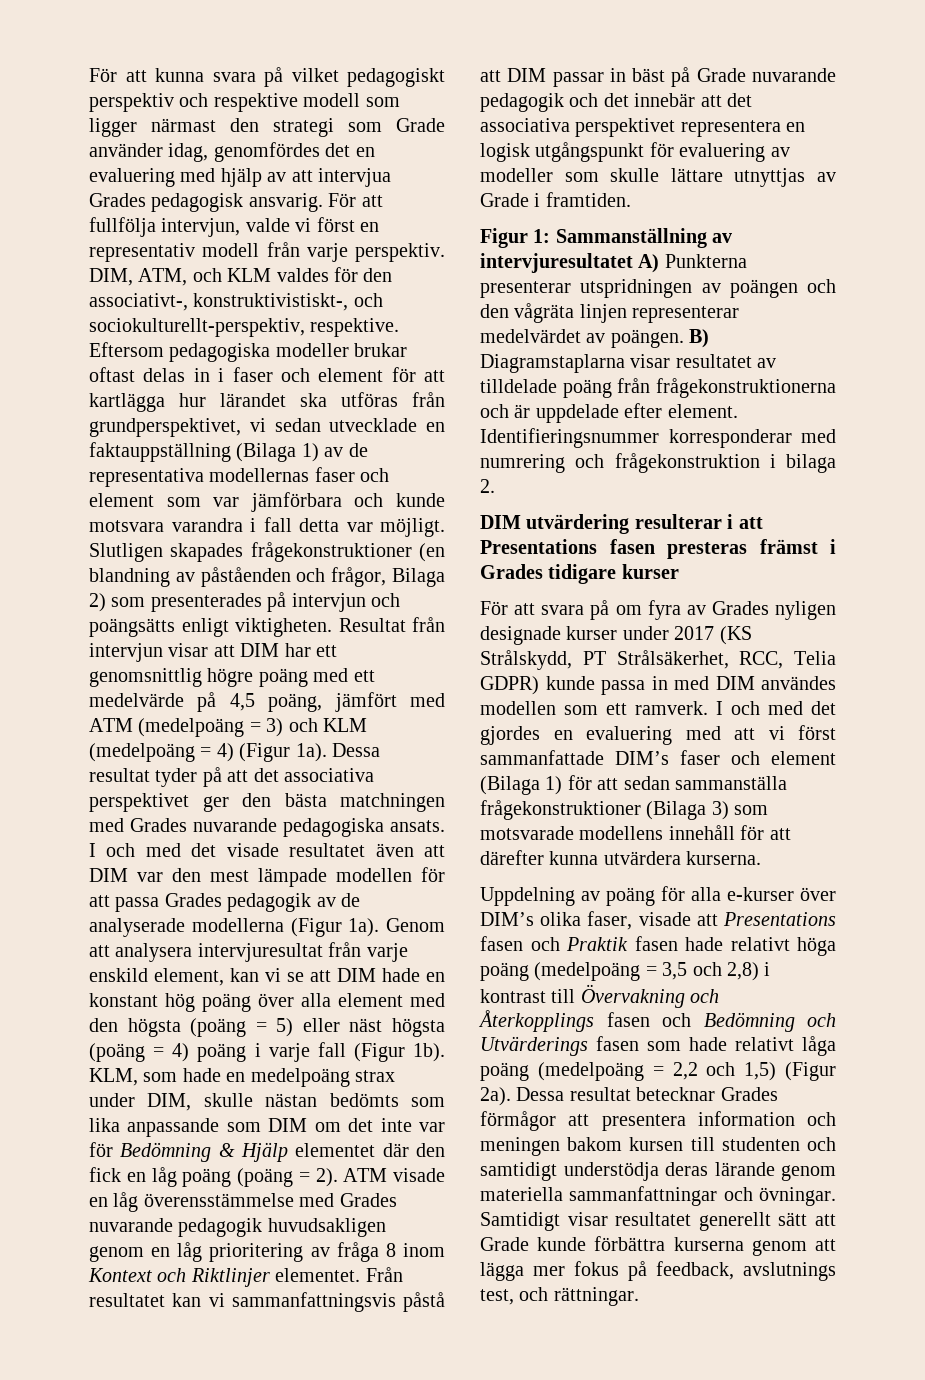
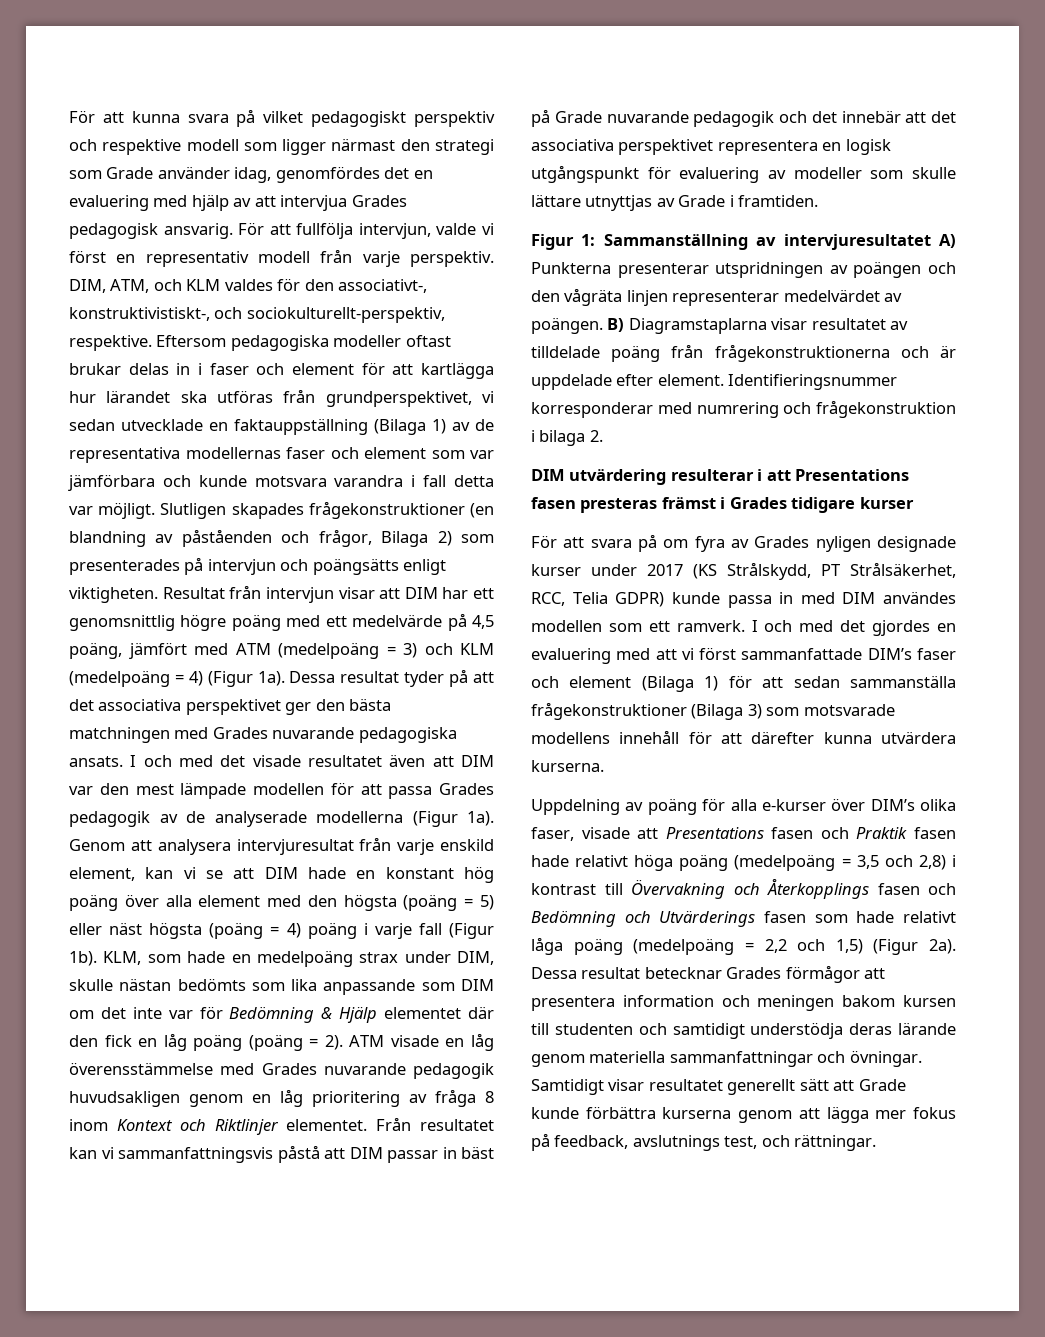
- Eftersom pedagogiska modeller brukar oftast delas in i faser och element för att kartlägga hur lärandet ska utföras från grundperspektivet, vi sedan utvecklade en faktauppställning (Bilaga 1) av de representativa modellernas faser och element som var jämförbara och kunde motsvara varandra i fall detta var möjligt.
+ Eftersom pedagogiska modeller oftast brukar delas in i faser och element för att kartlägga hur lärandet ska utföras från grundperspektivet, vi sedan utvecklade en faktauppställning (Bilaga 1) av de representativa modellernas faser och element som var jämförbara och kunde motsvara varandra i fall detta var möjligt.

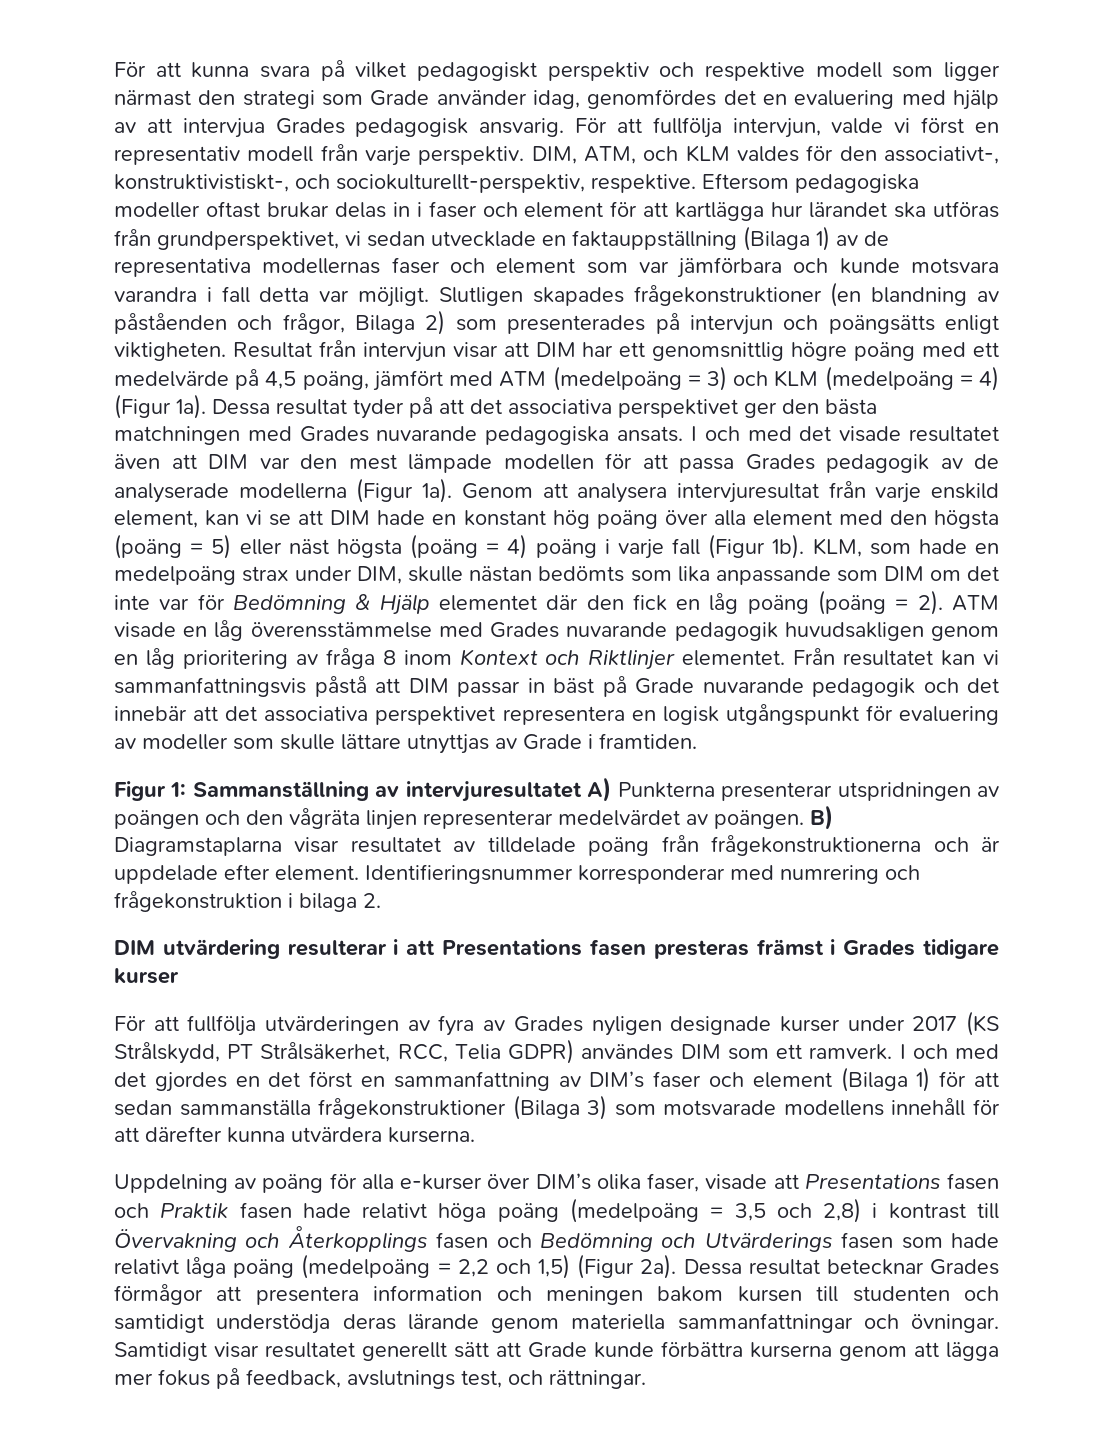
- För att svara på om fyra av Grades nyligen designade kurser under 2017 (KS Strålskydd, PT Strålsäkerhet, RCC, Telia GDPR) kunde passa in med DIM användes modellen som ett ramverk.
+ För att fullfölja utvärderingen av fyra av Grades nyligen designade kurser under 2017 (KS Strålskydd, PT Strålsäkerhet, RCC, Telia GDPR) användes DIM som ett ramverk.
- I och med det gjordes en evaluering med att vi först sammanfattade DIM’s faser och element (Bilaga 1) för att sedan sammanställa frågekonstruktioner (Bilaga 3) som motsvarade modellens innehåll för att därefter kunna utvärdera kurserna.
+ I och med det gjordes en det först en sammanfattning av DIM’s faser och element (Bilaga 1) för att sedan sammanställa frågekonstruktioner (Bilaga 3) som motsvarade modellens innehåll för att därefter kunna utvärdera kurserna.

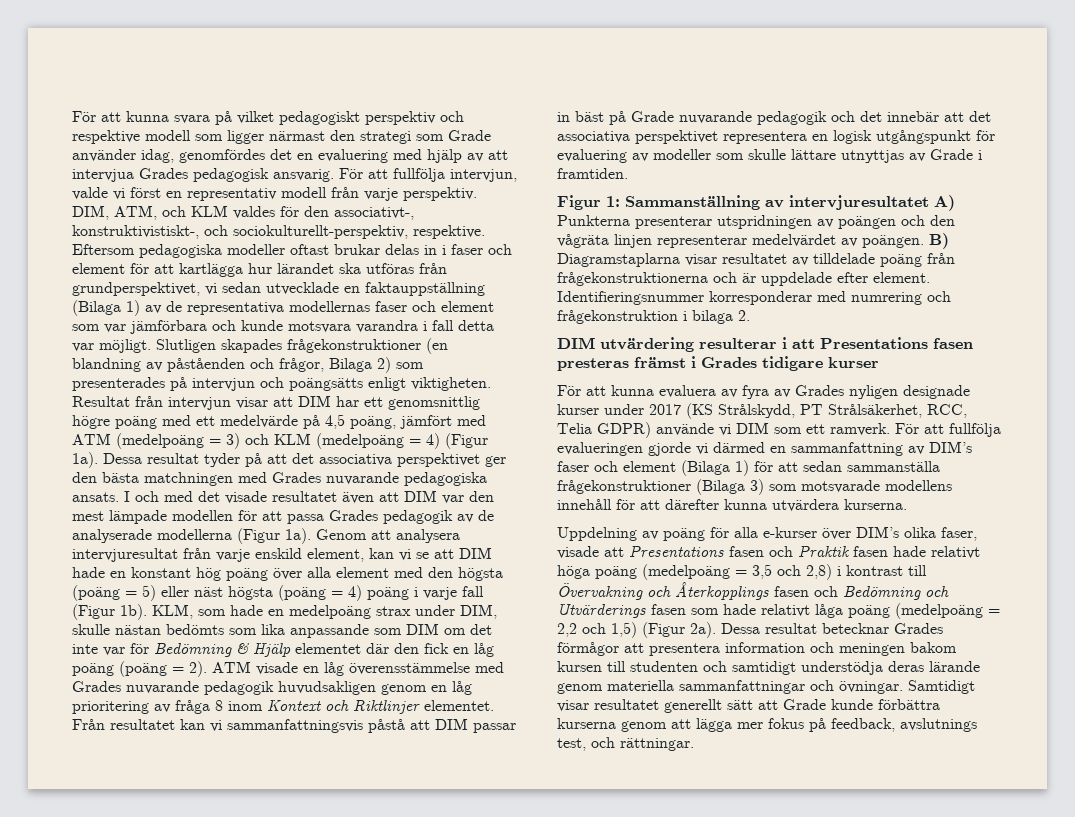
- För att fullfölja utvärderingen av fyra av Grades nyligen designade kurser under 2017 (KS Strålskydd, PT Strålsäkerhet, RCC, Telia GDPR) användes DIM som ett ramverk.
+ För att kunna evaluera av fyra av Grades nyligen designade kurser under 2017 (KS Strålskydd, PT Strålsäkerhet, RCC, Telia GDPR) använde vi DIM som ett ramverk.
- I och med det gjordes en det först en sammanfattning av DIM’s faser och element (Bilaga 1) för att sedan sammanställa frågekonstruktioner (Bilaga 3) som motsvarade modellens innehåll för att därefter kunna utvärdera kurserna.
+ För att fullfölja evalueringen gjorde vi därmed en sammanfattning av DIM’s faser och element (Bilaga 1) för att sedan sammanställa frågekonstruktioner (Bilaga 3) som motsvarade modellens innehåll för att därefter kunna utvärdera kurserna.

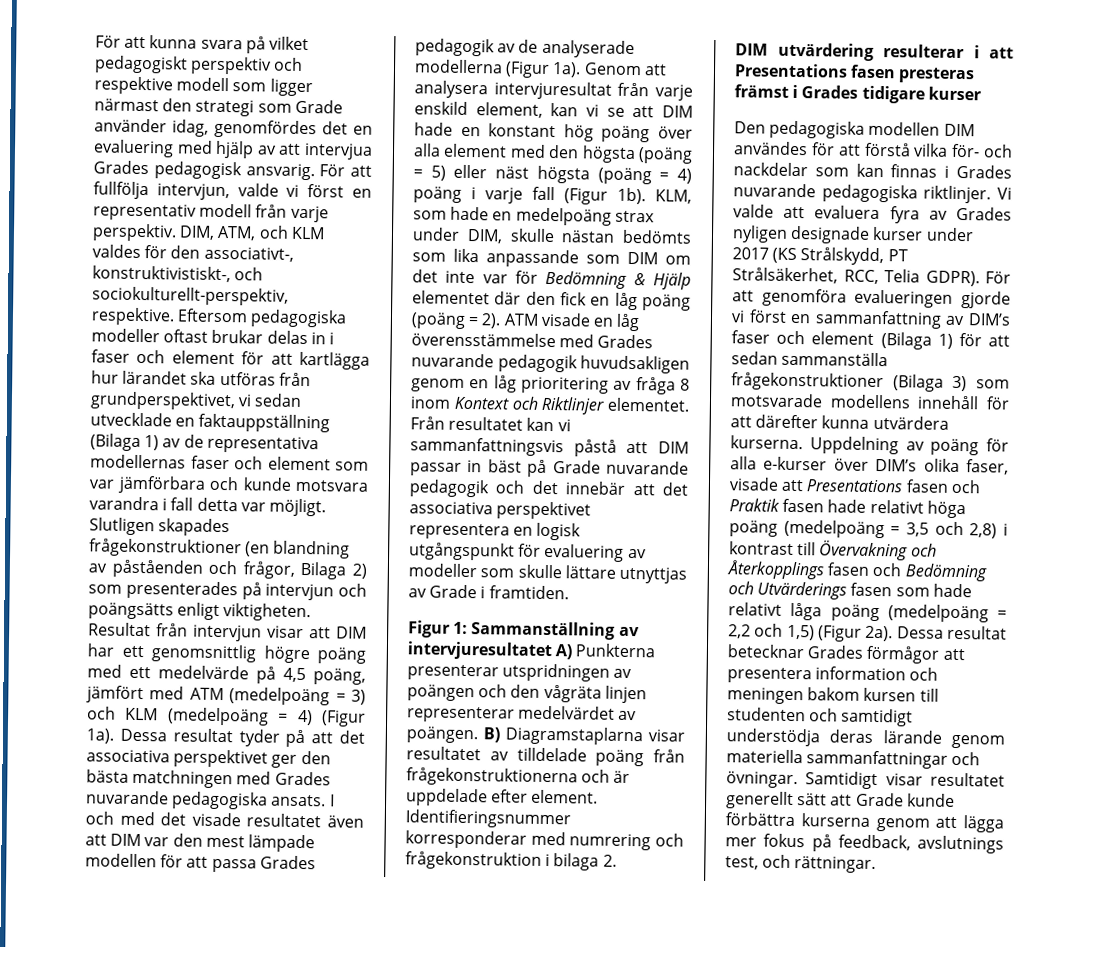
- För att kunna evaluera av fyra av Grades nyligen designade kurser under 2017 (KS Strålskydd, PT Strålsäkerhet, RCC, Telia GDPR) använde vi DIM som ett ramverk. För att fullfölja evalueringen gjorde vi därmed en sammanfattning av DIM’s faser och element (Bilaga 1) för att sedan sammanställa frågekonstruktioner (Bilaga 3) som motsvarade modellens innehåll för att därefter kunna utvärdera kurserna.
- Uppdelning av poäng för alla e-kurser över DIM’s olika faser, visade att Presentations fasen och Praktik fasen hade relativt höga poäng (medelpoäng = 3,5 och 2,8) i kontrast till Övervakning och Återkopplings fasen och Bedömning och Utvärderings fasen som hade relativt låga poäng (medelpoäng = 2,2 och 1,5) (Figur 2a).
+ Den pedagogiska modellen DIM användes för att förstå vilka för- och nackdelar som kan finnas i Grades nuvarande pedagogiska riktlinjer. Vi valde att evaluera fyra av Grades nyligen designade kurser under 2017 (KS Strålskydd, PT Strålsäkerhet, RCC, Telia GDPR). För att genomföra evalueringen gjorde vi först en sammanfattning av DIM’s faser och element (Bilaga 1) för att sedan sammanställa frågekonstruktioner (Bilaga 3) som motsvarade modellens innehåll för att därefter kunna utvärdera kurserna. Uppdelning av poäng för alla e-kurser över DIM’s olika faser, visade att Presentations fasen och Praktik fasen hade relativt höga poäng (medelpoäng = 3,5 och 2,8) i kontrast till Övervakning och Återkopplings fasen och Bedömning och Utvärderings fasen som hade relativt låga poäng (medelpoäng = 2,2 och 1,5) (Figur 2a).

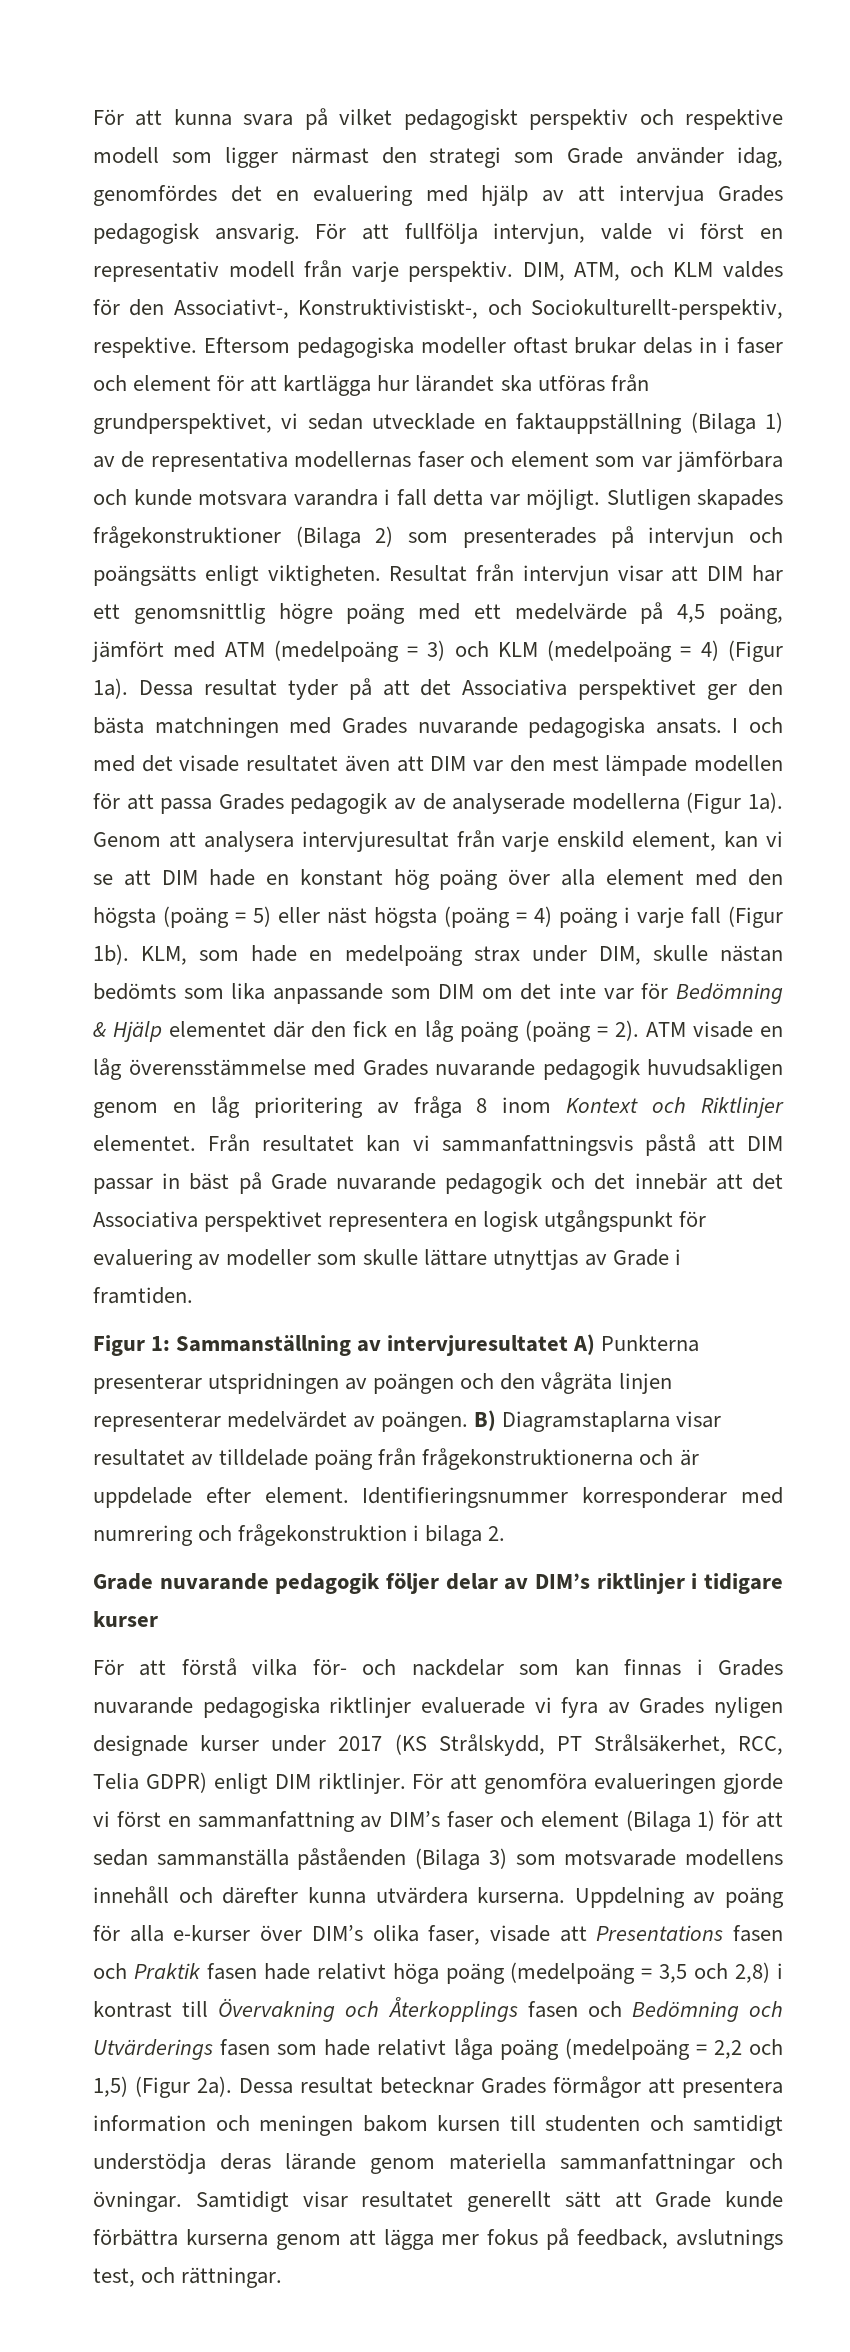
- DIM, ATM, och KLM valdes för den associativt-, konstruktivistiskt-, och sociokulturellt-perspektiv, respektive.
+ DIM, ATM, och KLM valdes för den Associativt-, Konstruktivistiskt-, och Sociokulturellt-perspektiv, respektive.
- Slutligen skapades frågekonstruktioner (en blandning av påståenden och frågor, Bilaga 2) som presenterades på intervjun och poängsätts enligt viktigheten.
+ Slutligen skapades frågekonstruktioner (Bilaga 2) som presenterades på intervjun och poängsätts enligt viktigheten.
- Dessa resultat tyder på att det associativa perspektivet ger den bästa matchningen med Grades nuvarande pedagogiska ansats.
+ Dessa resultat tyder på att det Associativa perspektivet ger den bästa matchningen med Grades nuvarande pedagogiska ansats.
- Från resultatet kan vi sammanfattningsvis påstå att DIM passar in bäst på Grade nuvarande pedagogik och det innebär att det associativa perspektivet representera en logisk utgångspunkt för evaluering av modeller som skulle lättare utnyttjas av Grade i framtiden.
+ Från resultatet kan vi sammanfattningsvis påstå att DIM passar in bäst på Grade nuvarande pedagogik och det innebär att det Associativa perspektivet representera en logisk utgångspunkt för evaluering av modeller som skulle lättare utnyttjas av Grade i framtiden.
- DIM utvärdering resulterar i att Presentations fasen presteras främst i Grades tidigare kurser
- Den pedagogiska modellen DIM användes för att förstå vilka för- och nackdelar som kan finnas i Grades nuvarande pedagogiska riktlinjer. Vi valde att evaluera fyra av Grades nyligen designade kurser under 2017 (KS Strålskydd, PT Strålsäkerhet, RCC, Telia GDPR).
+ Grade nuvarande pedagogik följer delar av DIM’s riktlinjer i tidigare kurser
+ För att förstå vilka för- och nackdelar som kan finnas i Grades nuvarande pedagogiska riktlinjer evaluerade vi fyra av Grades nyligen designade kurser under 2017 (KS Strålskydd, PT Strålsäkerhet, RCC, Telia GDPR) enligt DIM riktlinjer.
- För att genomföra evalueringen gjorde vi först en sammanfattning av DIM’s faser och element (Bilaga 1) för att sedan sammanställa frågekonstruktioner (Bilaga 3) som motsvarade modellens innehåll för att därefter kunna utvärdera kurserna.
+ För att genomföra evalueringen gjorde vi först en sammanfattning av DIM’s faser och element (Bilaga 1) för att sedan sammanställa påståenden (Bilaga 3) som motsvarade modellens innehåll och därefter kunna utvärdera kurserna.

